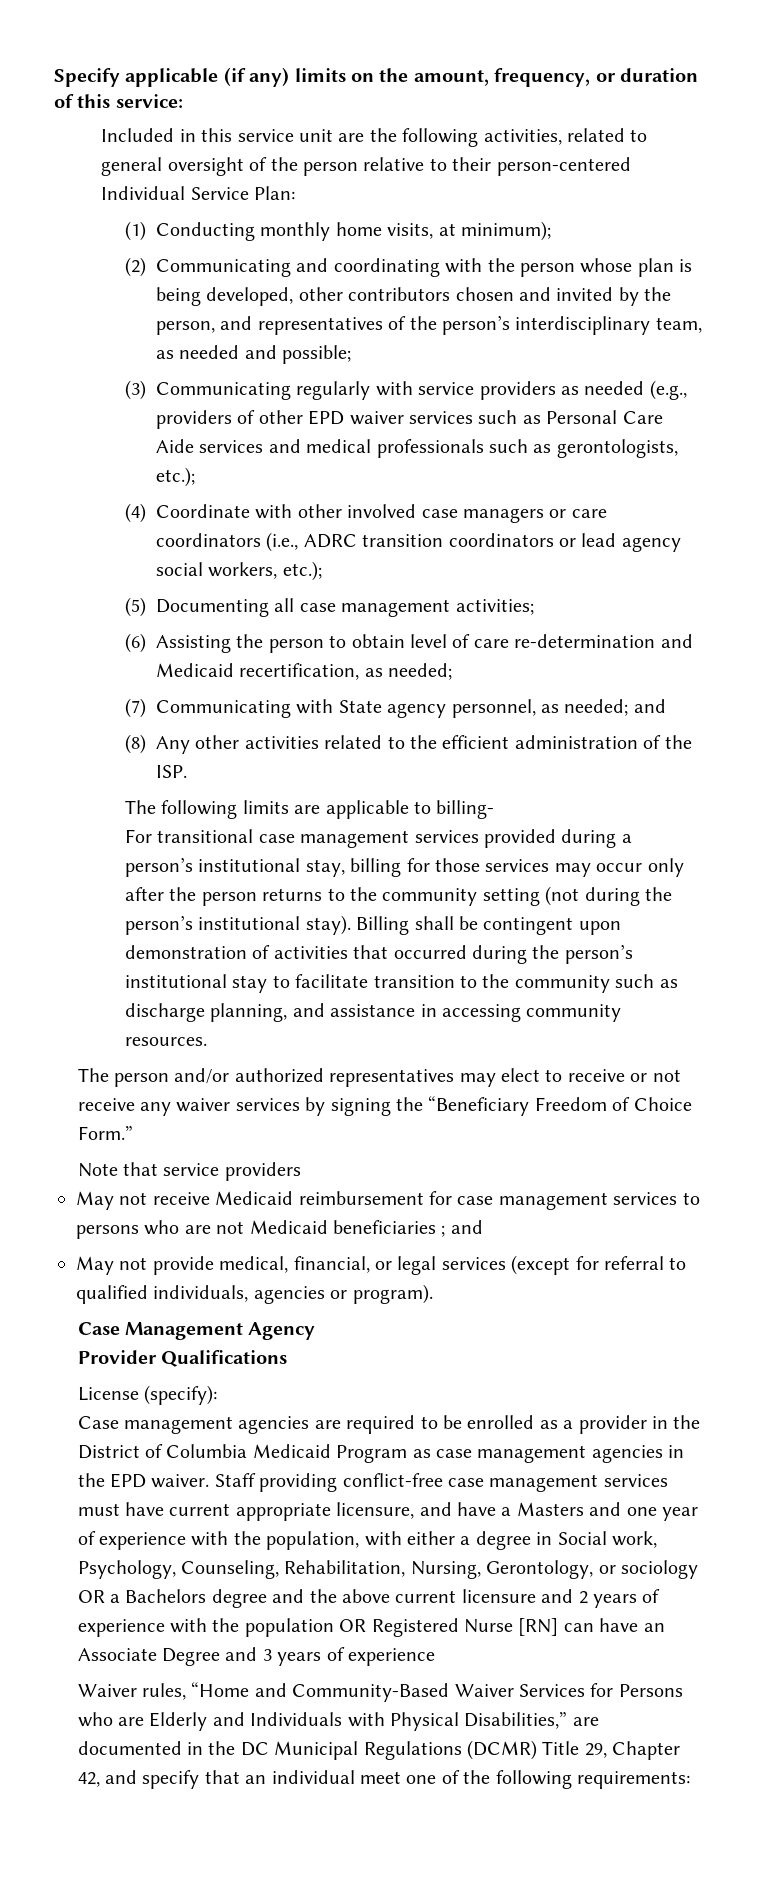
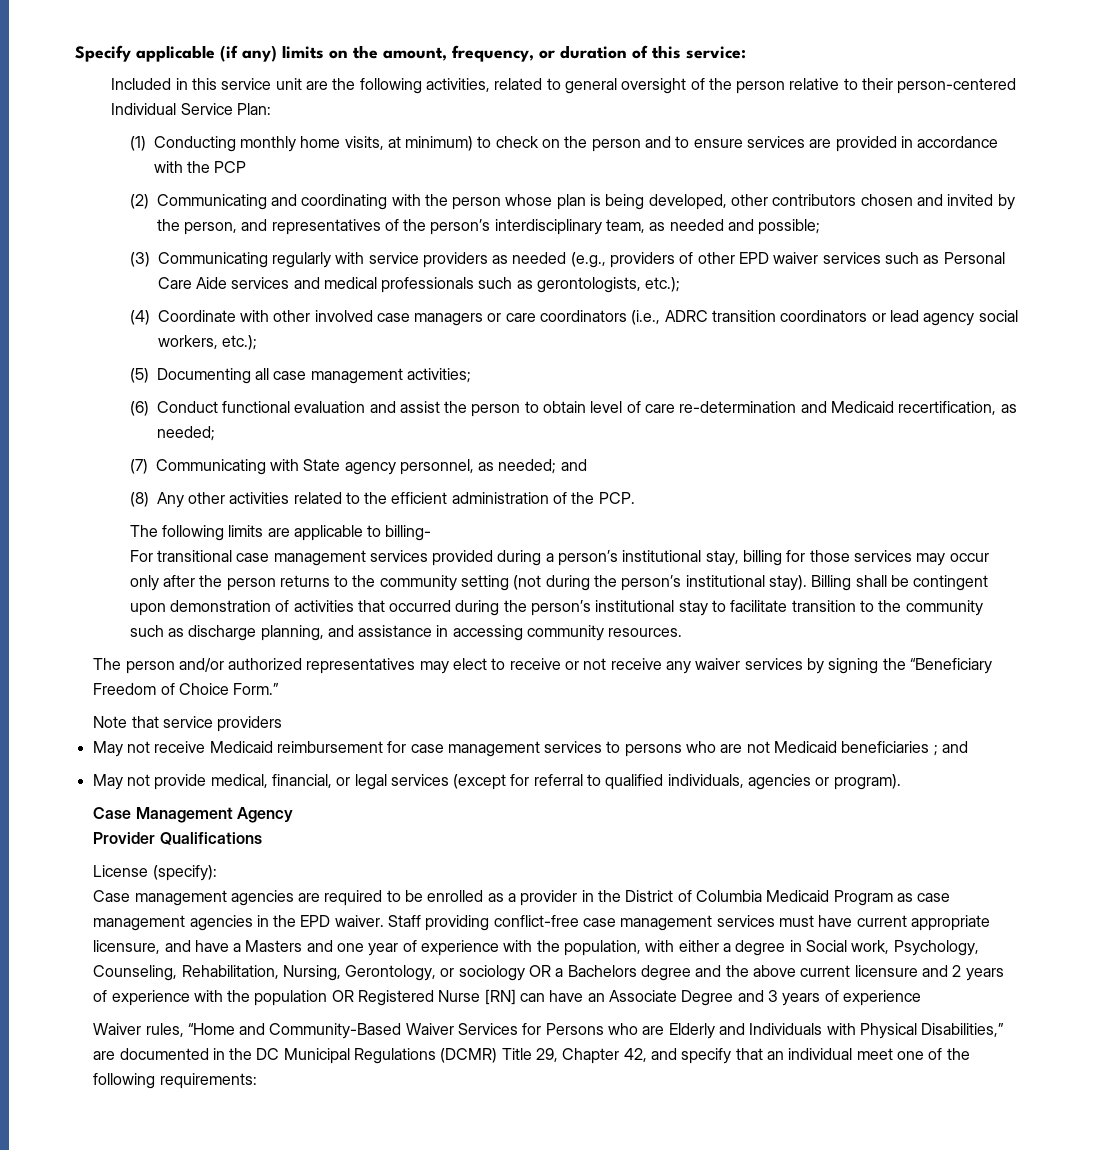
- (1) Conducting monthly home visits, at minimum);
+ (1) Conducting monthly home visits, at minimum) to check on the person and to ensure services are provided in accordance with the PCP
- (6) Assisting the person to obtain level of care re-determination and Medicaid recertification, as needed;
+ (6) Conduct functional evaluation and assist the person to obtain level of care re-determination and Medicaid recertification, as needed;
- (8) Any other activities related to the efficient administration of the ISP.
+ (8) Any other activities related to the efficient administration of the PCP.

